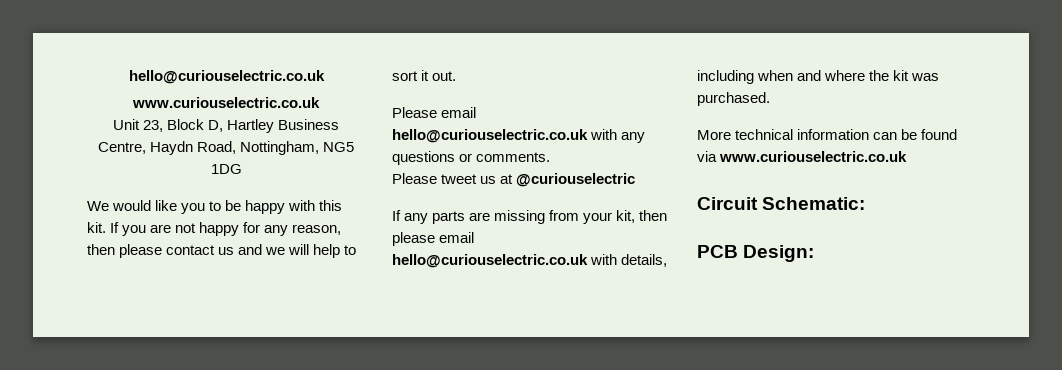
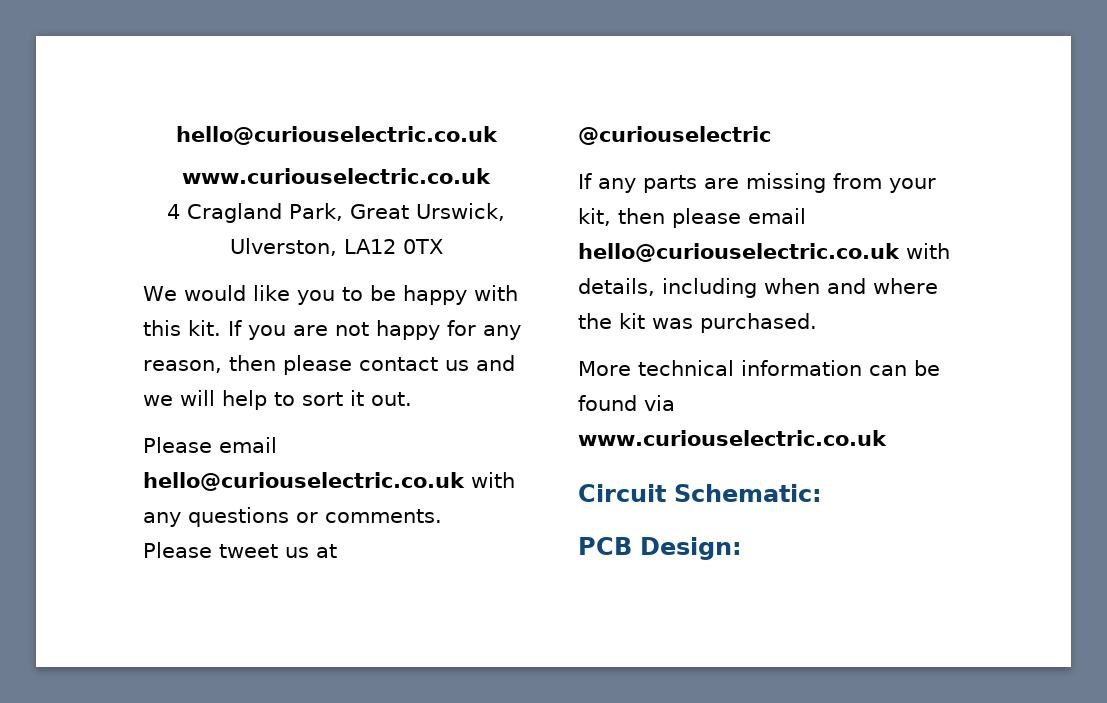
- Unit 23, Block D, Hartley Business Centre, Haydn Road, Nottingham, NG5 1DG
+ 4 Cragland Park, Great Urswick, Ulverston, LA12 0TX

